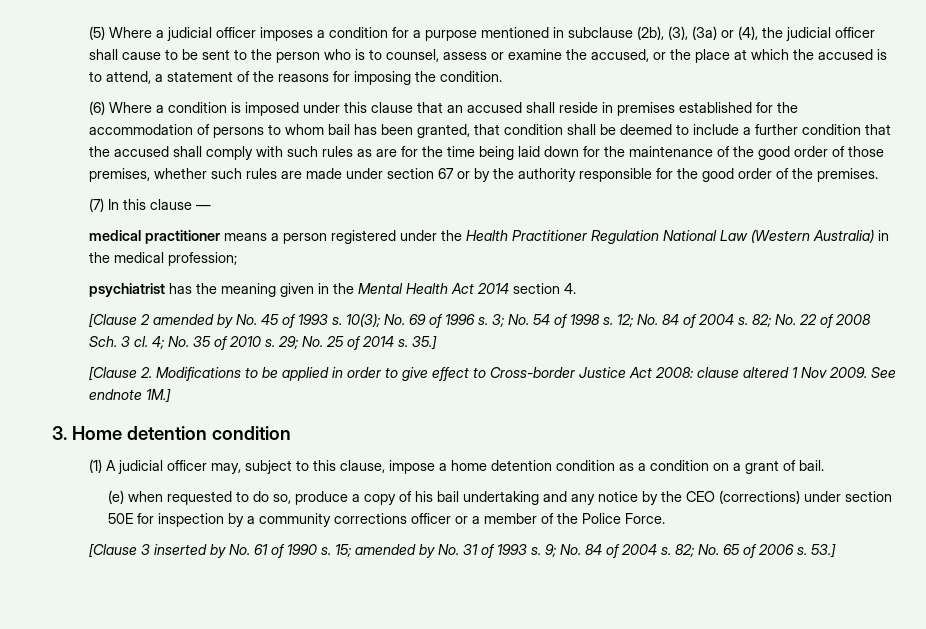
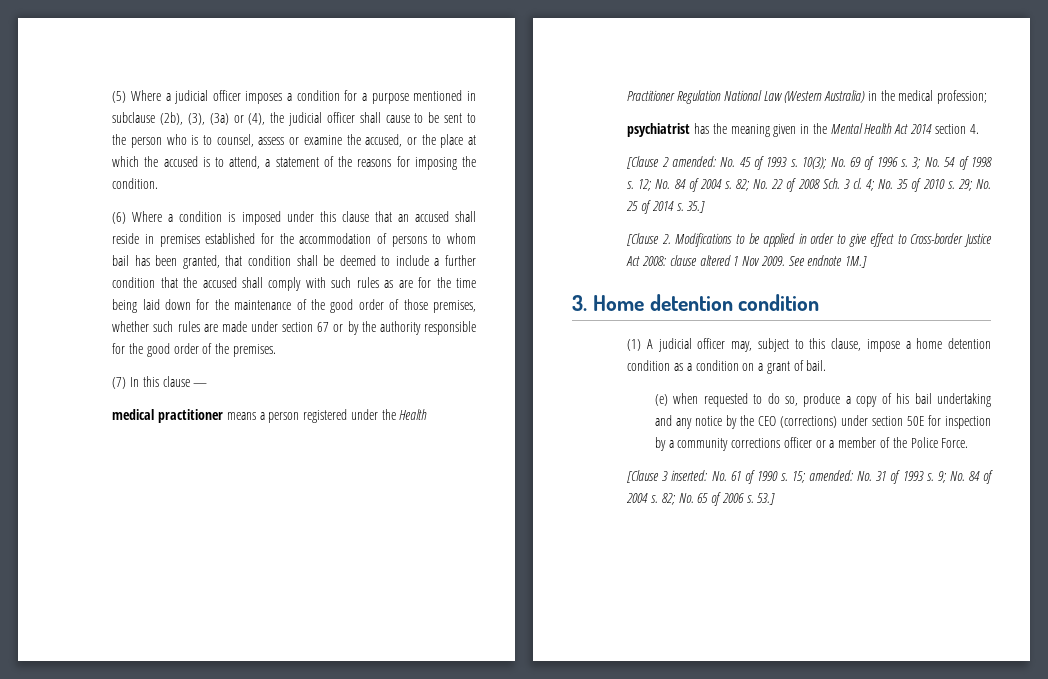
- [Clause 2 amended by No. 45 of 1993 s.
+ [Clause 2 amended: No. 45 of 1993 s.
- [Clause 3 inserted by No. 61 of 1990 s.
+ [Clause 3 inserted: No. 61 of 1990 s.
- 15; amended by No. 31 of 1993 s.
+ 15; amended: No. 31 of 1993 s.

